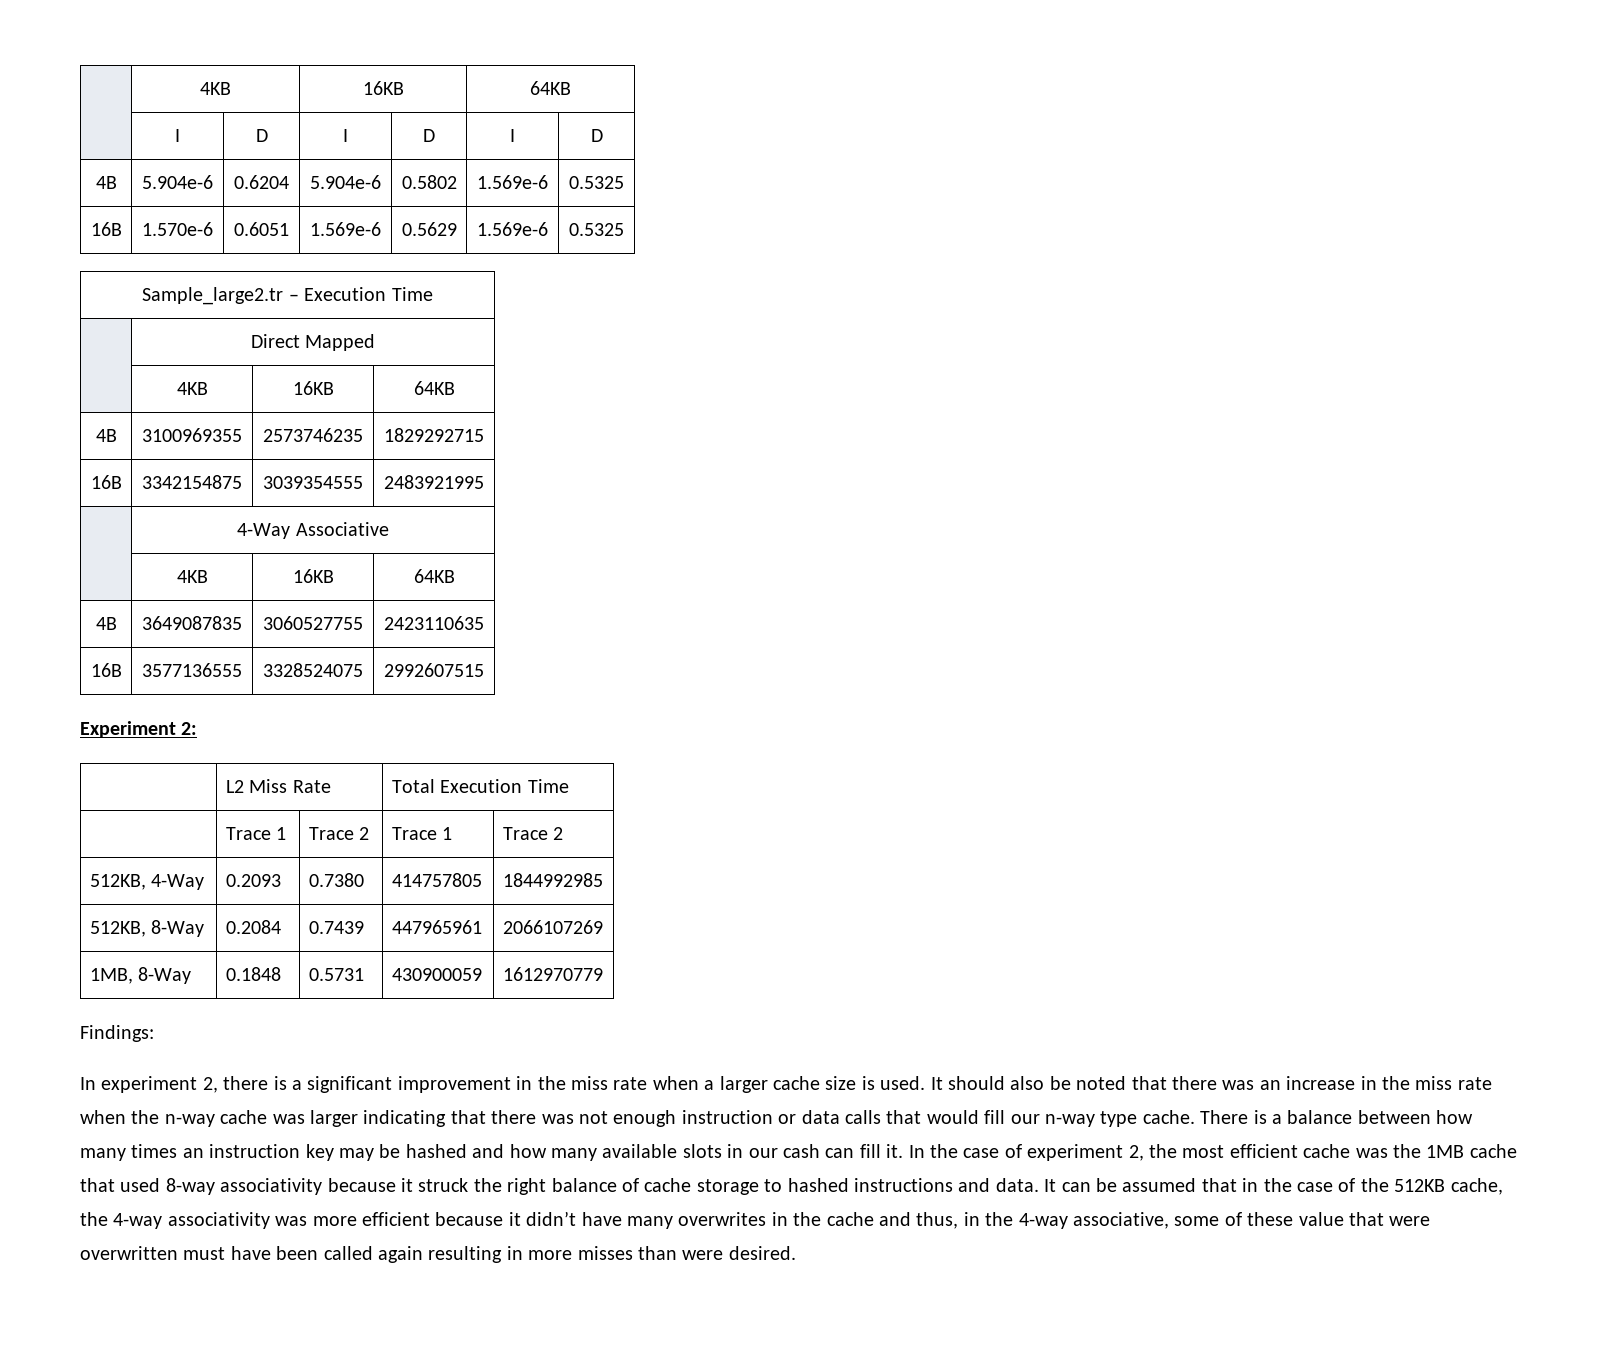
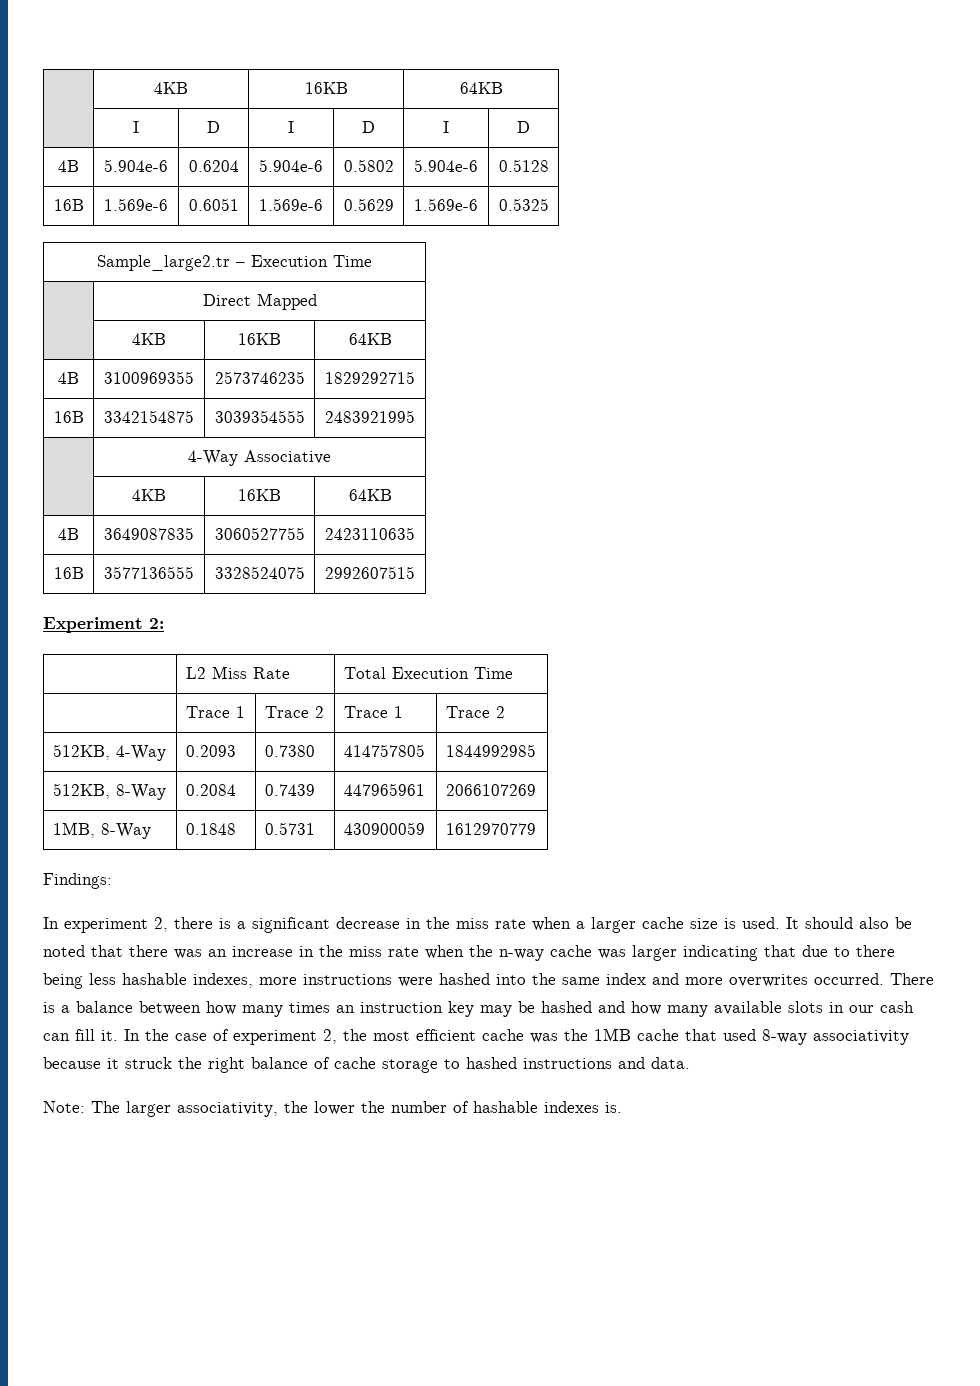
- 4B | 5.904e-6 | 0.6204 | 5.904e-6 | 0.5802 | 1.569e-6 | 0.5325
- 16B | 1.570e-6 | 0.6051 | 1.569e-6 | 0.5629 | 1.569e-6 | 0.5325
+ 4B | 5.904e-6 | 0.6204 | 5.904e-6 | 0.5802 | 5.904e-6 | 0.5128
+ 16B | 1.569e-6 | 0.6051 | 1.569e-6 | 0.5629 | 1.569e-6 | 0.5325
- In experiment 2, there is a significant improvement in the miss rate when a larger cache size is used.
+ In experiment 2, there is a significant decrease in the miss rate when a larger cache size is used.
- It should also be noted that there was an increase in the miss rate when the n-way cache was larger indicating that there was not enough instruction or data calls that would fill our n-way type cache.
+ It should also be noted that there was an increase in the miss rate when the n-way cache was larger indicating that due to there being less hashable indexes, more instructions were hashed into the same index and more overwrites occurred.
- In the case of experiment 2, the most efficient cache was the 1MB cache that used 8-way associativity because it struck the right balance of cache storage to hashed instructions and data. It can be assumed that in the case of the 512KB cache, the 4-way associativity was more efficient because it didn’t have many overwrites in the cache and thus, in the 4-way associative, some of these value that were overwritten must have been called again resulting in more misses than were desired.
+ In the case of experiment 2, the most efficient cache was the 1MB cache that used 8-way associativity because it struck the right balance of cache storage to hashed instructions and data.
+ Note: The larger associativity, the lower the number of hashable indexes is.

